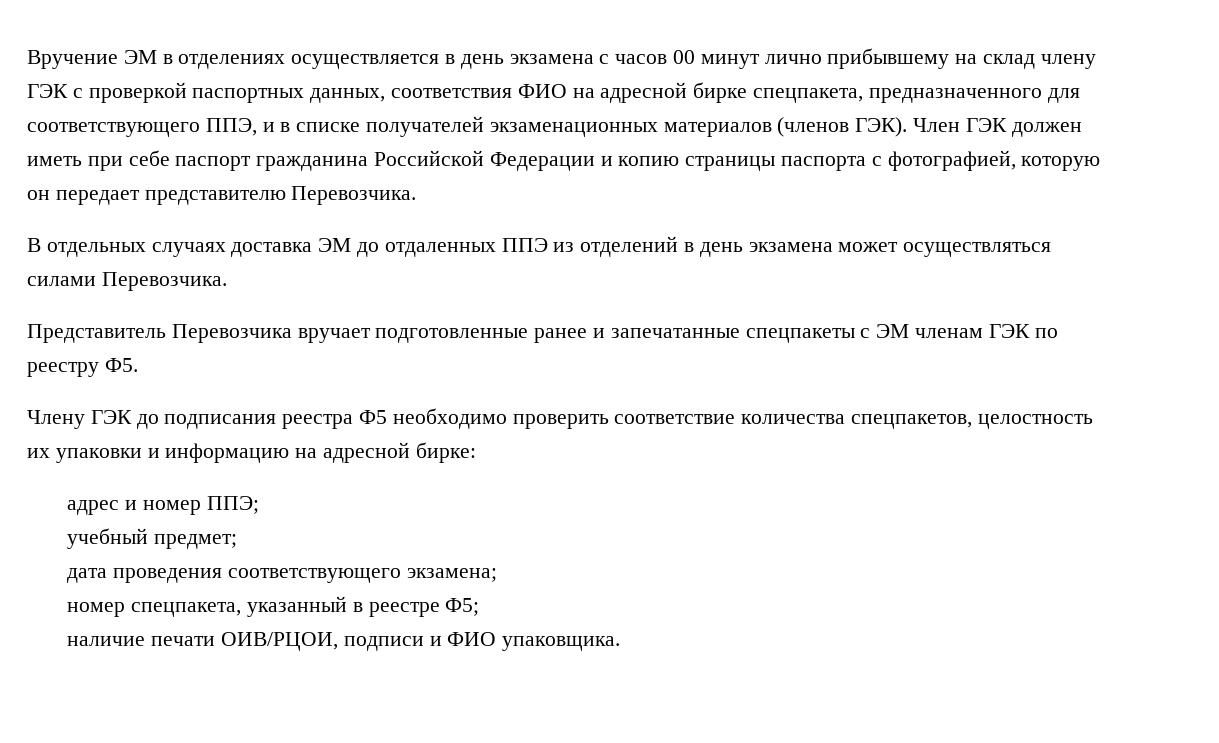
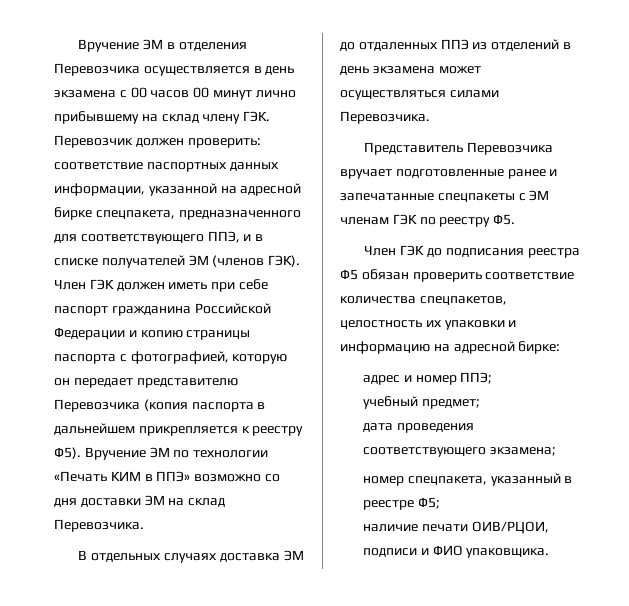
- Вручение ЭМ в отделениях осуществляется в день экзамена с часов 00 минут лично прибывшему на склад члену ГЭК с проверкой паспортных данных, соответствия ФИО на адресной бирке спецпакета, предназначенного для соответствующего ППЭ, и в списке получателей экзаменационных материалов (членов ГЭК).
+ Вручение ЭМ в отделения Перевозчика осуществляется в день экзамена с 00 часов 00 минут лично прибывшему на склад члену ГЭК. Перевозчик должен проверить: соответствие паспортных данных информации, указанной на адресной бирке спецпакета, предназначенного для соответствующего ППЭ, и в списке получателей ЭМ (членов ГЭК).
- Член ГЭК должен иметь при себе паспорт гражданина Российской Федерации и копию страницы паспорта с фотографией, которую он передает представителю Перевозчика.
+ Член ГЭК должен иметь при себе паспорт гражданина Российской Федерации и копию страницы паспорта с фотографией, которую он передает представителю Перевозчика (копия паспорта в дальнейшем прикрепляется к реестру Ф5). Вручение ЭМ по технологии «Печать КИМ в ППЭ» возможно со дня доставки ЭМ на склад Перевозчика.
- Члену ГЭК до подписания реестра Ф5 необходимо проверить соответствие количества спецпакетов, целостность их упаковки и информацию на адресной бирке:
+ Член ГЭК до подписания реестра Ф5 обязан проверить соответствие количества спецпакетов, целостность их упаковки и информацию на адресной бирке:

